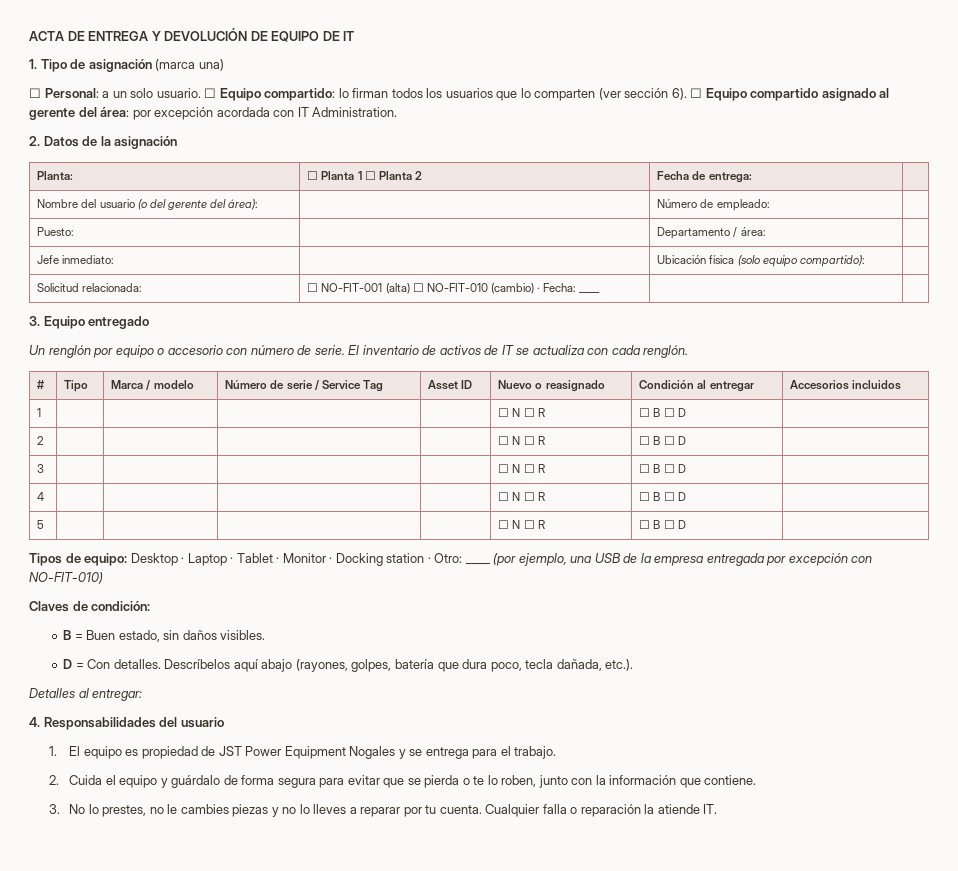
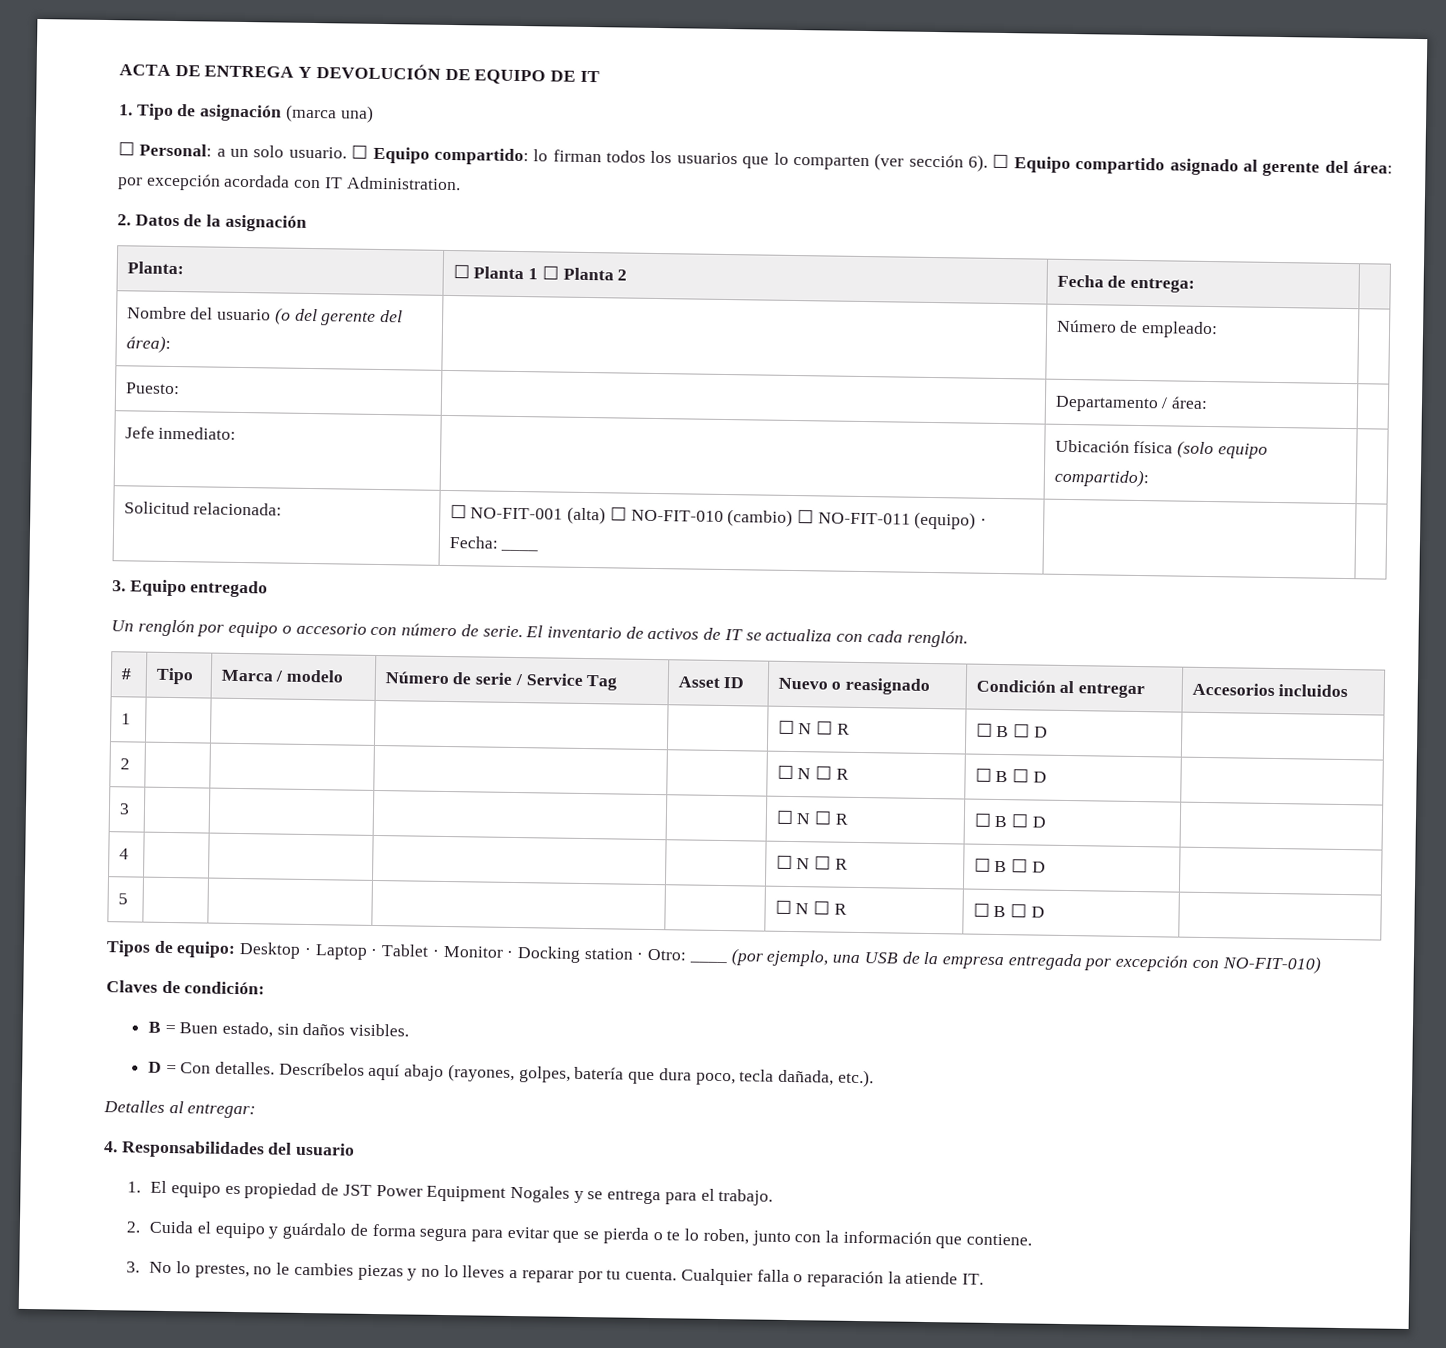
- Solicitud relacionada: | ☐ NO-FIT-001 (alta) ☐ NO-FIT-010 (cambio) · Fecha: ____ | |
+ Solicitud relacionada: | ☐ NO-FIT-001 (alta) ☐ NO-FIT-010 (cambio) ☐ NO-FIT-011 (equipo) · Fecha: ____ | |

